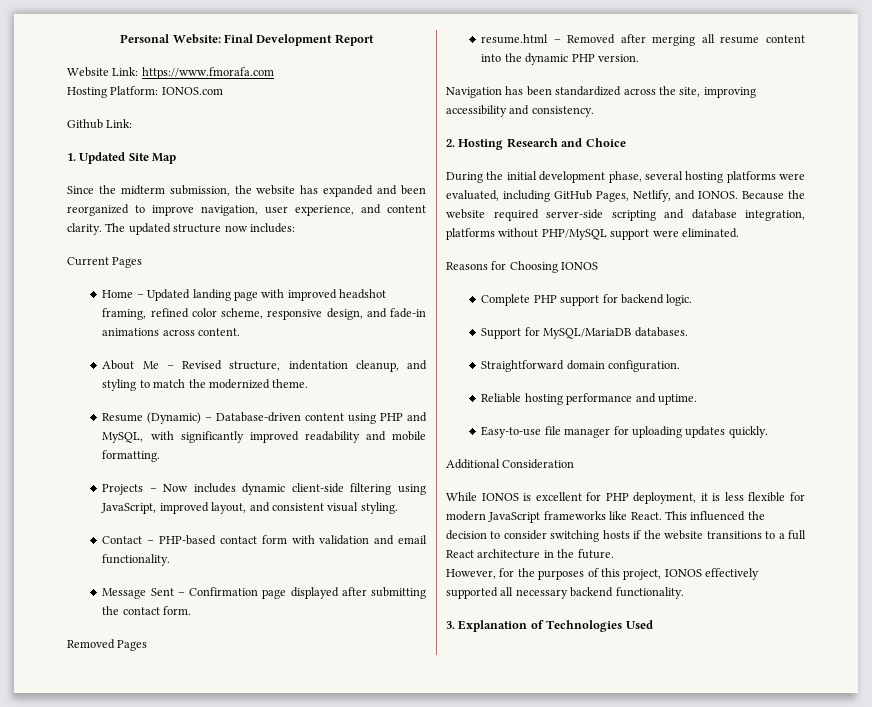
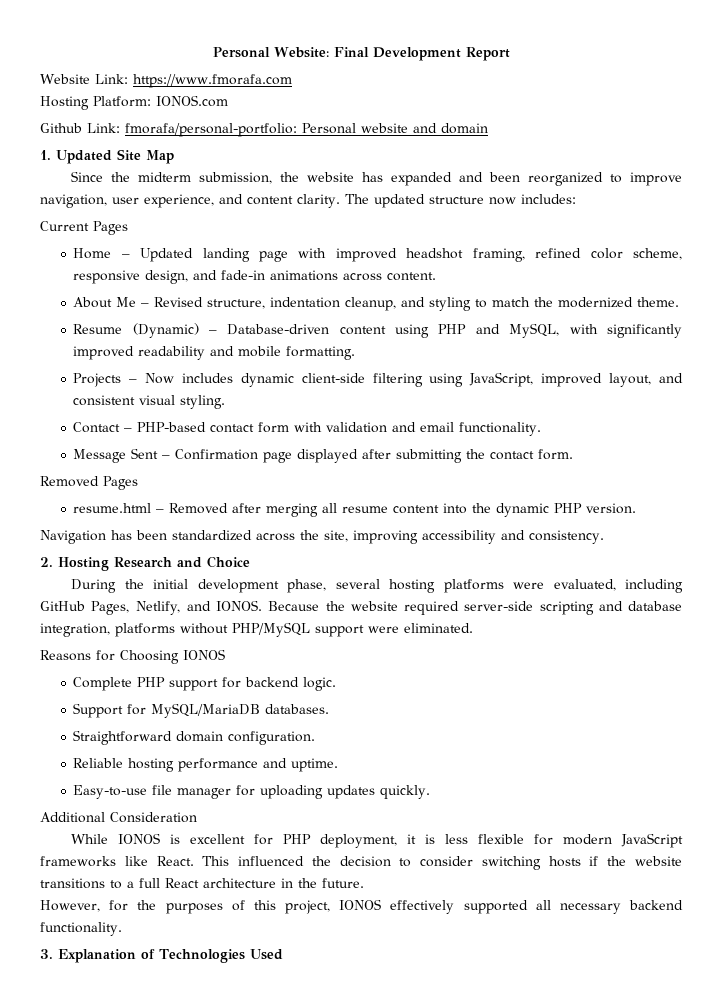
- Github Link:
+ Github Link: fmorafa/personal-portfolio: Personal website and domain

